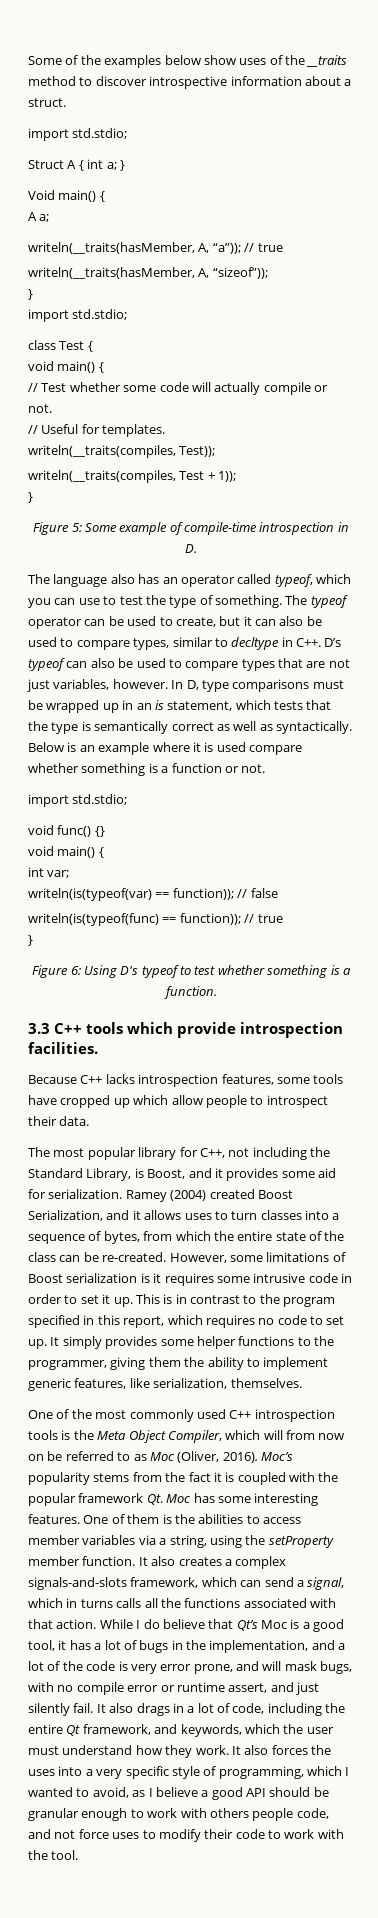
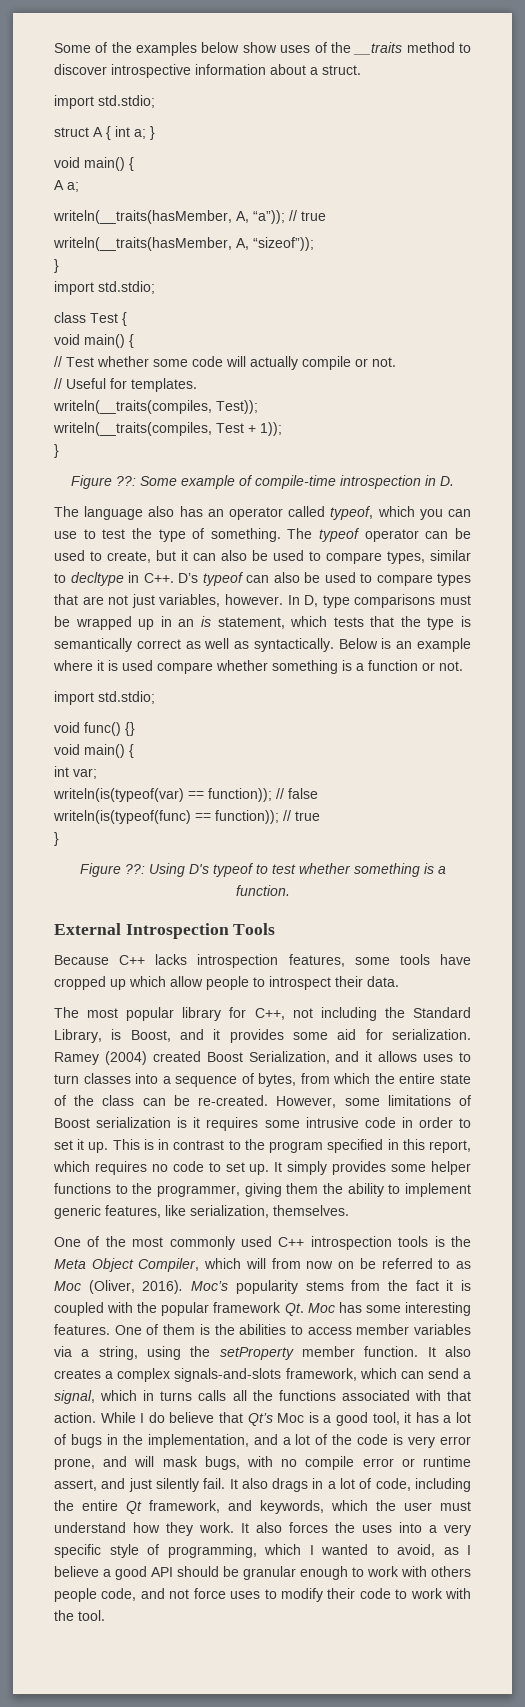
- Struct A { int a; }
- Void main() {
+ struct A { int a; }
+ void main() {
- Figure 5: Some example of compile-time introspection in D.
+ Figure ??: Some example of compile-time introspection in D.
- Figure 6: Using D's typeof to test whether something is a function.
+ Figure ??: Using D's typeof to test whether something is a function.
- 3.3 C++ tools which provide introspection facilities.
+ External Introspection Tools

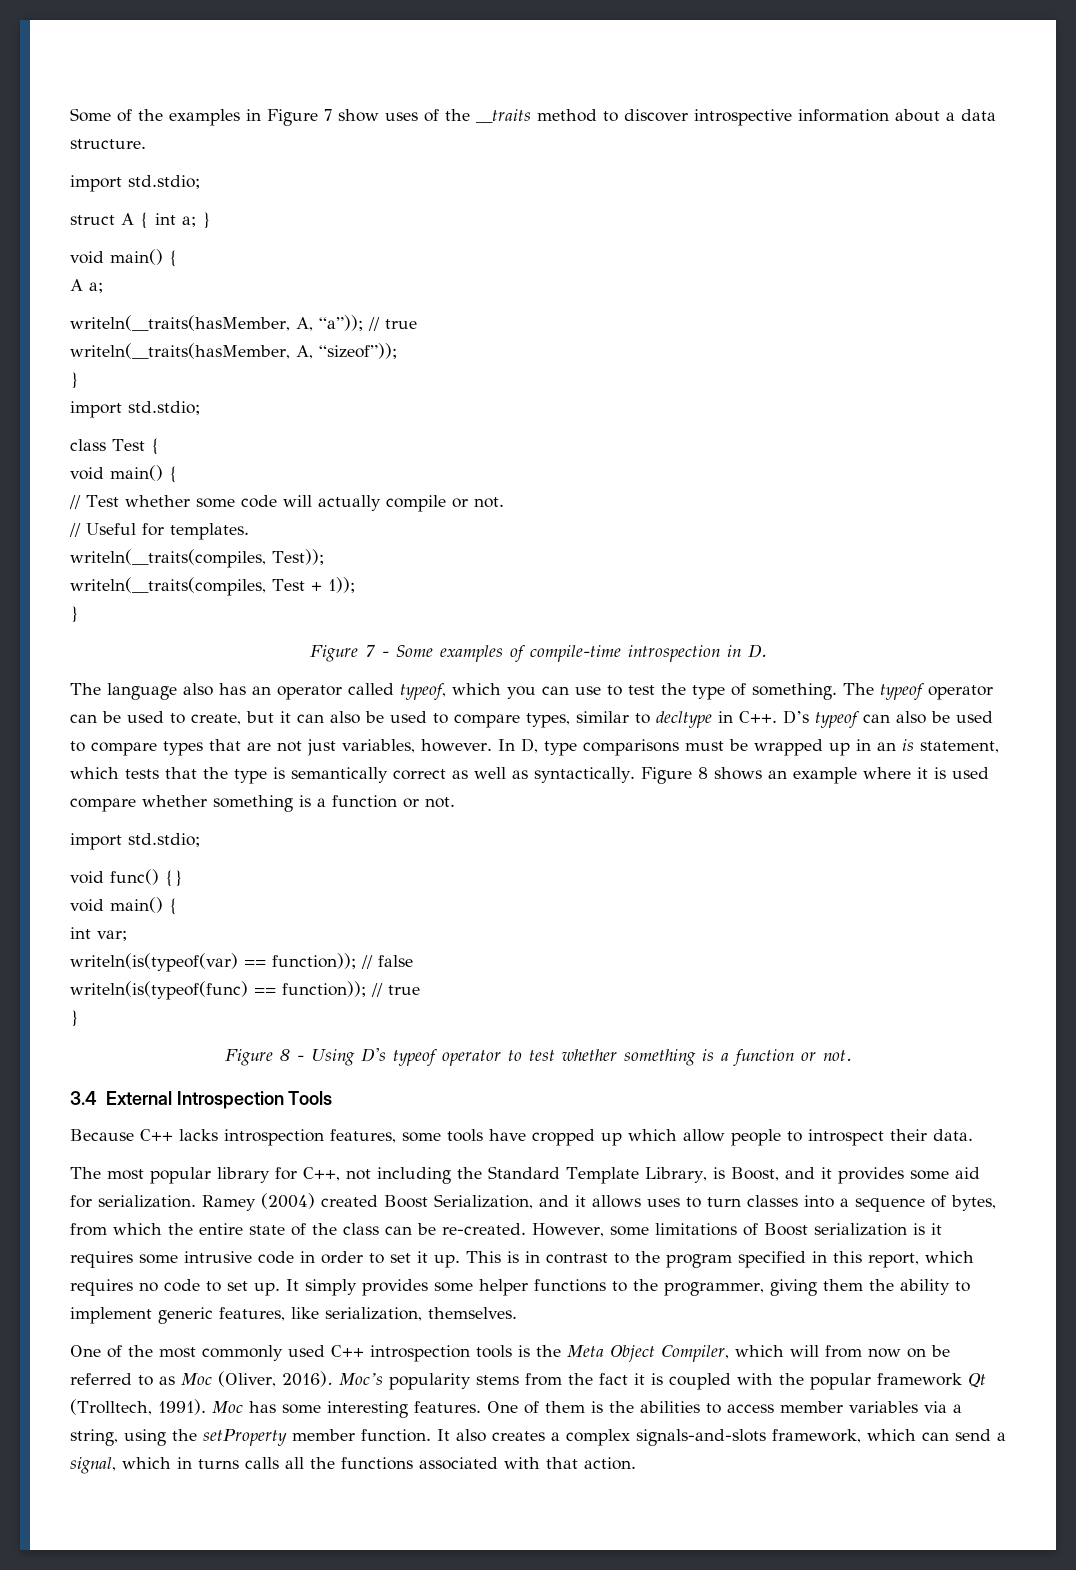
- Some of the examples below show uses of the __traits method to discover introspective information about a struct.
+ Some of the examples in Figure 7 show uses of the __traits method to discover introspective information about a data structure.
- Figure ??: Some example of compile-time introspection in D.
+ Figure 7 - Some examples of compile-time introspection in D.
- Below is an example where it is used compare whether something is a function or not.
+ Figure 8 shows an example where it is used compare whether something is a function or not.
- Figure ??: Using D's typeof to test whether something is a function.
- External Introspection Tools
+ Figure 8 - Using D's typeof operator to test whether something is a function or not.
+ 3.4 External Introspection Tools
- The most popular library for C++, not including the Standard Library, is Boost, and it provides some aid for serialization.
+ The most popular library for C++, not including the Standard Template Library, is Boost, and it provides some aid for serialization.
- Moc’s popularity stems from the fact it is coupled with the popular framework Qt. Moc has some interesting features.
+ Moc’s popularity stems from the fact it is coupled with the popular framework Qt (Trolltech, 1991). Moc has some interesting features.
- While I do believe that Qt’s Moc is a good tool, it has a lot of bugs in the implementation, and a lot of the code is very error prone, and will mask bugs, with no compile error or runtime assert, and just silently fail. It also drags in a lot of code, including the entire Qt framework, and keywords, which the user must understand how they work. It also forces the uses into a very specific style of programming, which I wanted to avoid, as I believe a good API should be granular enough to work with others people code, and not force uses to modify their code to work with the tool.

